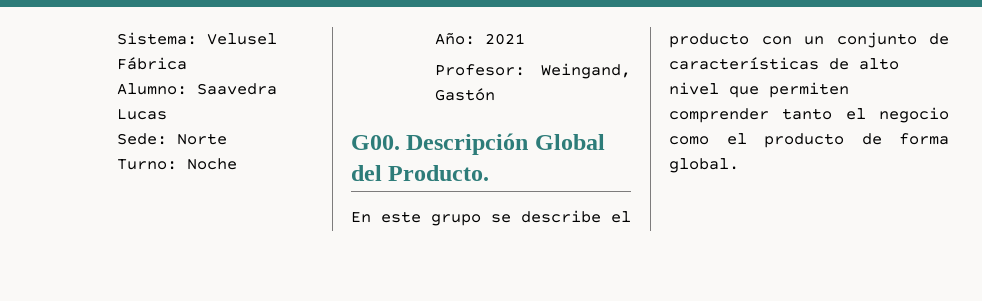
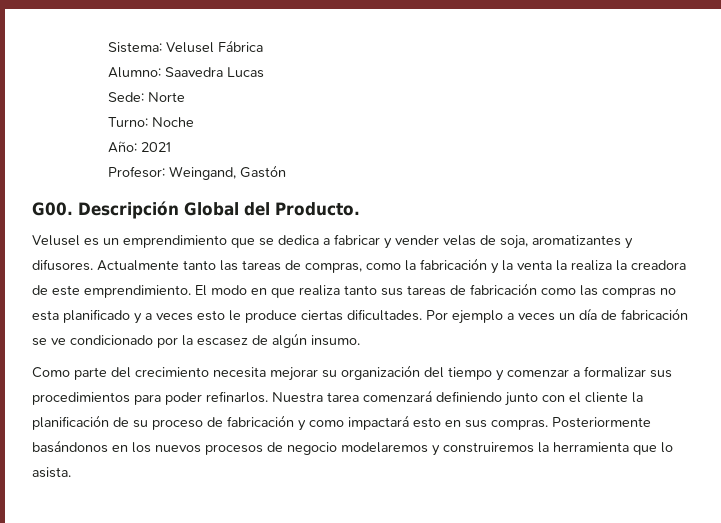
- En este grupo se describe el producto con un conjunto de características de alto nivel que permiten comprender tanto el negocio como el producto de forma global.
+ Velusel es un emprendimiento que se dedica a fabricar y vender velas de soja, aromatizantes y difusores. Actualmente tanto las tareas de compras, como la fabricación y la venta la realiza la creadora de este emprendimiento. El modo en que realiza tanto sus tareas de fabricación como las compras no esta planificado y a veces esto le produce ciertas dificultades. Por ejemplo a veces un día de fabricación se ve condicionado por la escasez de algún insumo.
+ Como parte del crecimiento necesita mejorar su organización del tiempo y comenzar a formalizar sus procedimientos para poder refinarlos. Nuestra tarea comenzará definiendo junto con el cliente la planificación de su proceso de fabricación y como impactará esto en sus compras. Posteriormente basándonos en los nuevos procesos de negocio modelaremos y construiremos la herramienta que lo asista.

